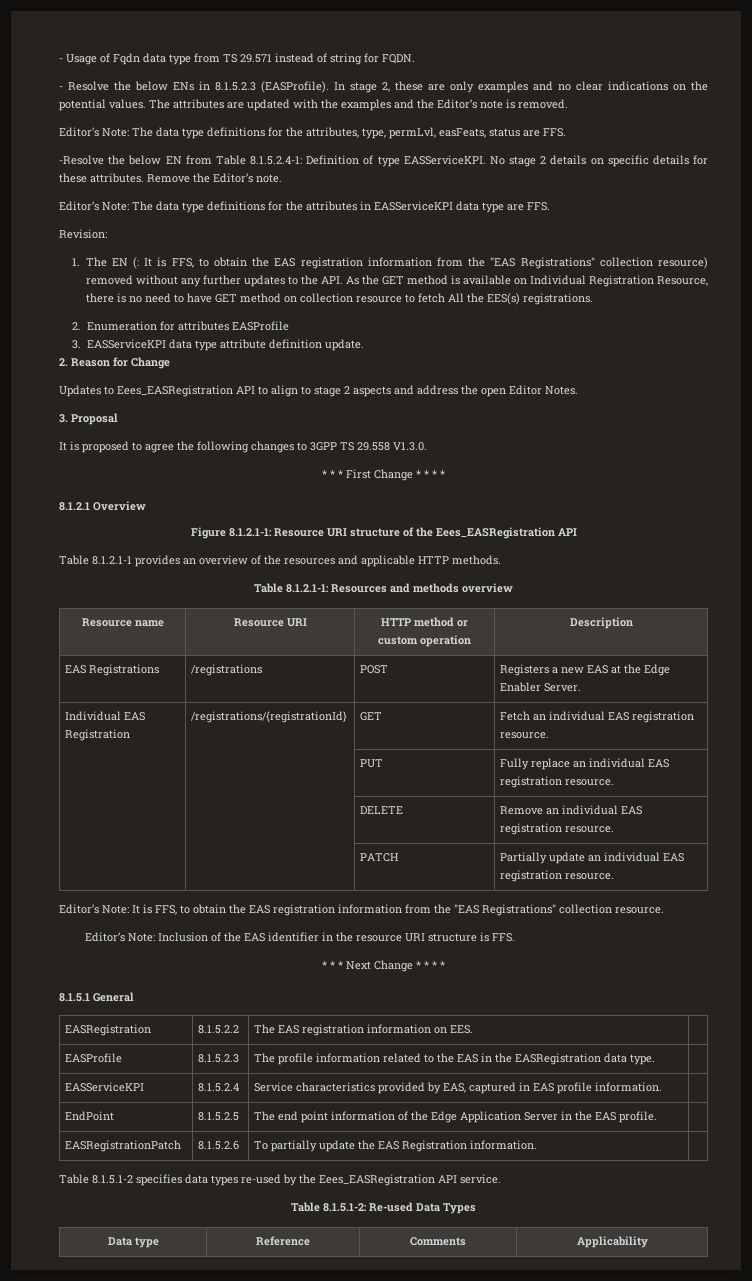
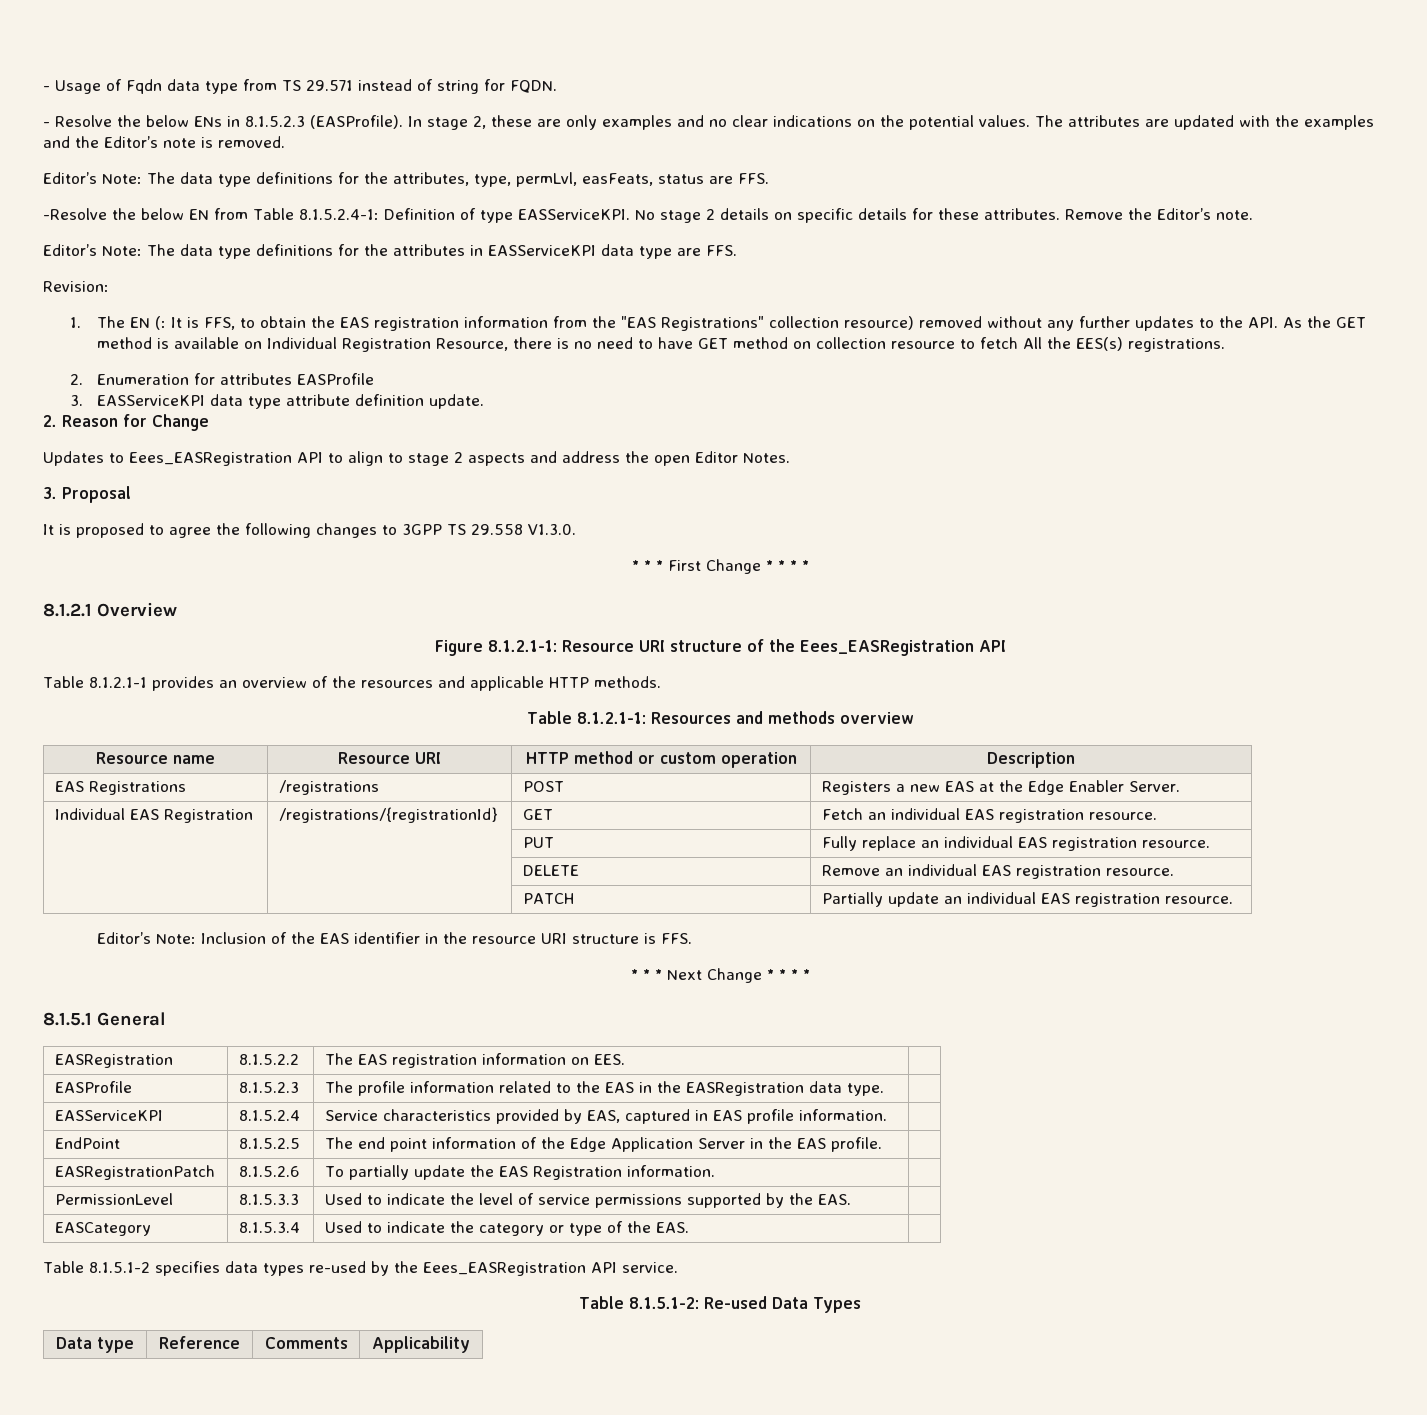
- Editor’s Note: It is FFS, to obtain the EAS registration information from the "EAS Registrations" collection resource.
+ PermissionLevel | 8.1.5.3.3 | Used to indicate the level of service permissions supported by the EAS. |
+ EASCategory | 8.1.5.3.4 | Used to indicate the category or type of the EAS. |

